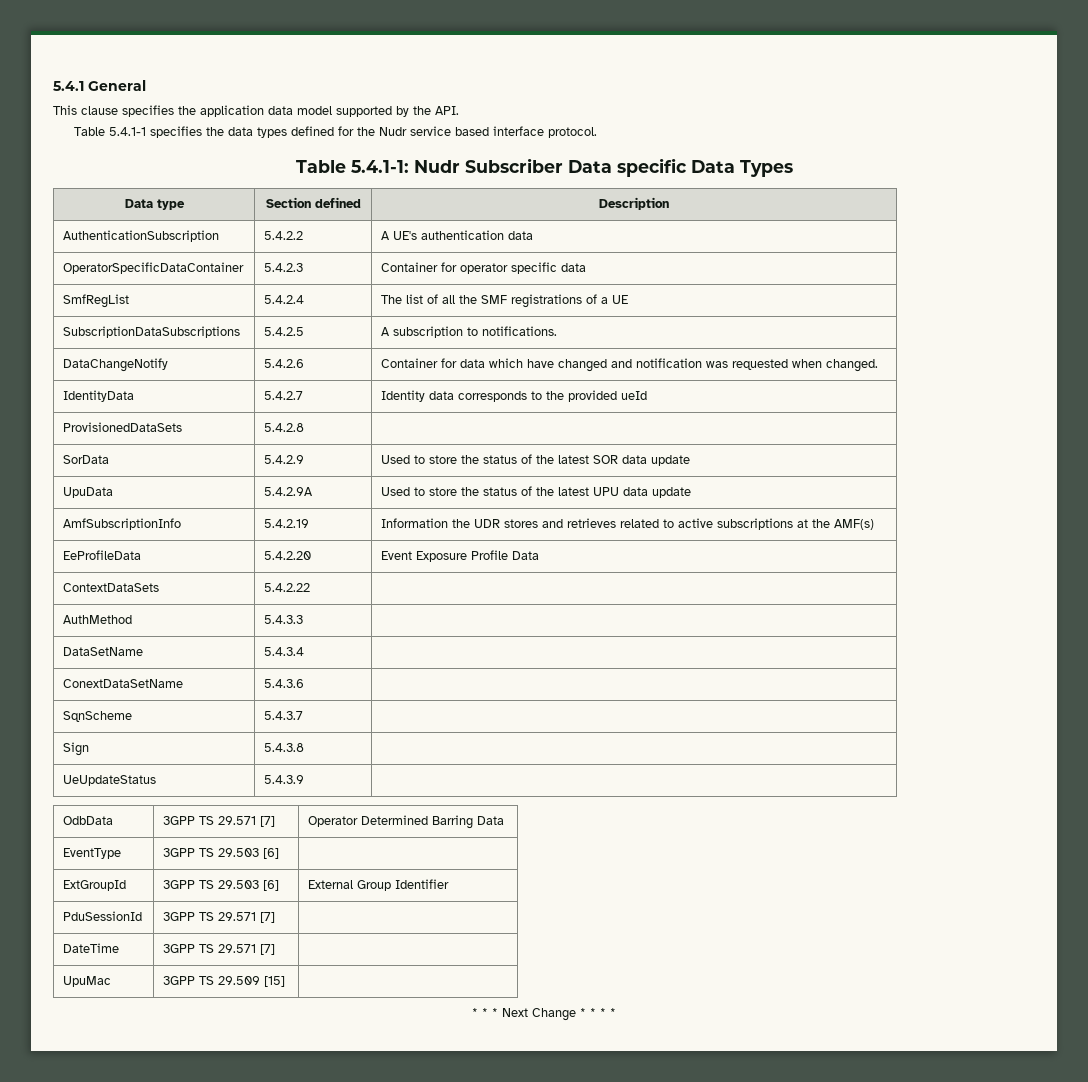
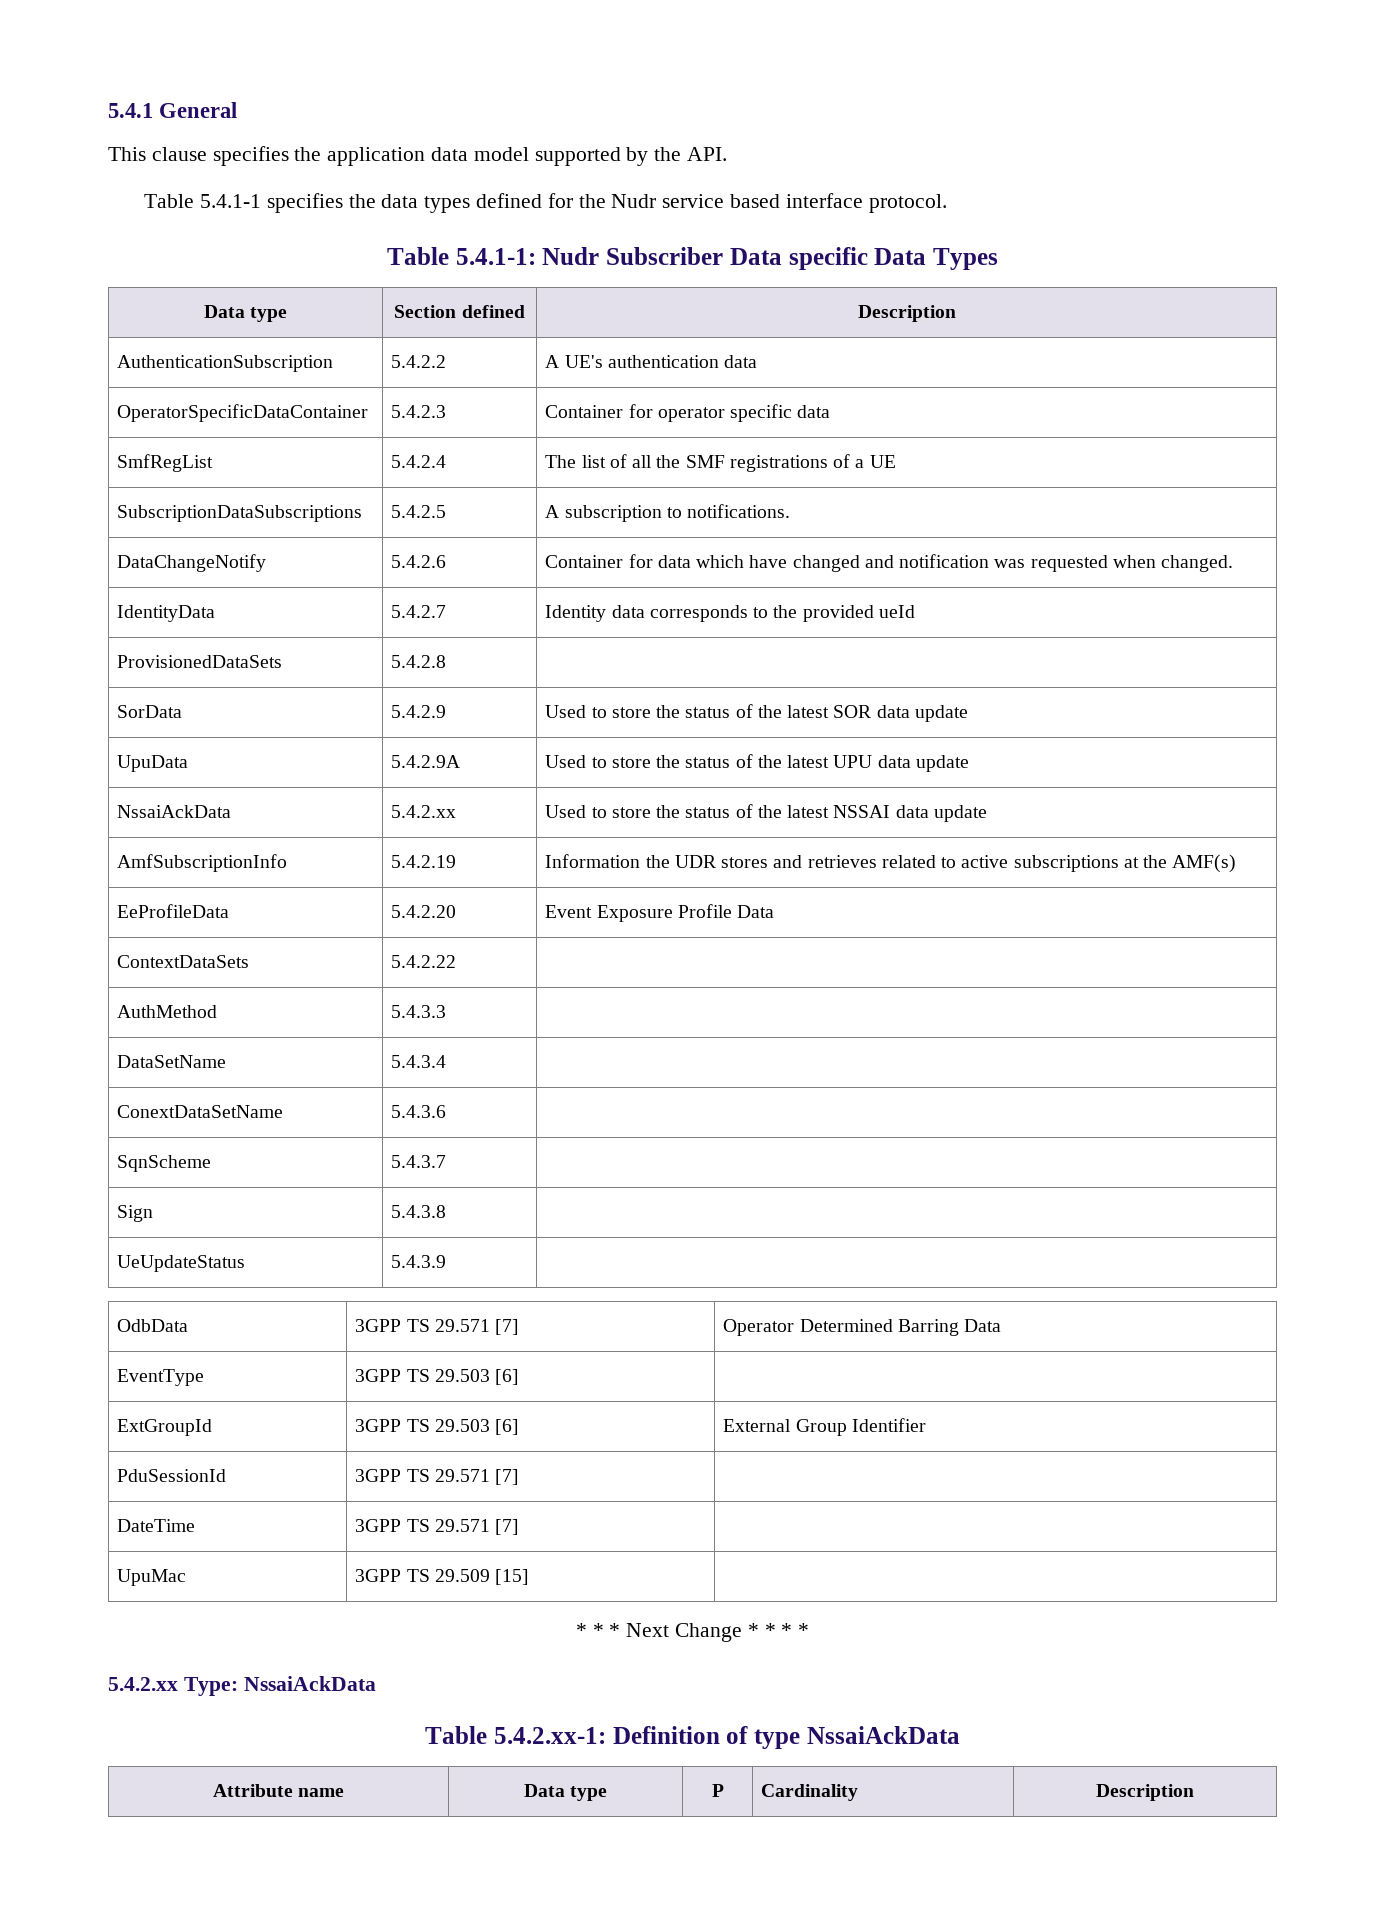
+ NssaiAckData | 5.4.2.xx | Used to store the status of the latest NSSAI data update
+ 5.4.2.xx Type: NssaiAckData
+ Table 5.4.2.xx-1: Definition of type NssaiAckData
+ Attribute name | Data type | P | Cardinality | Description

